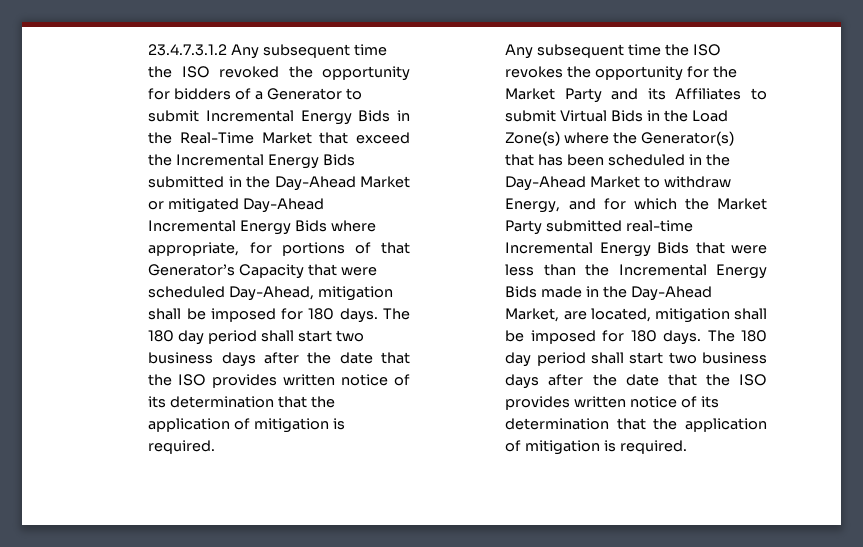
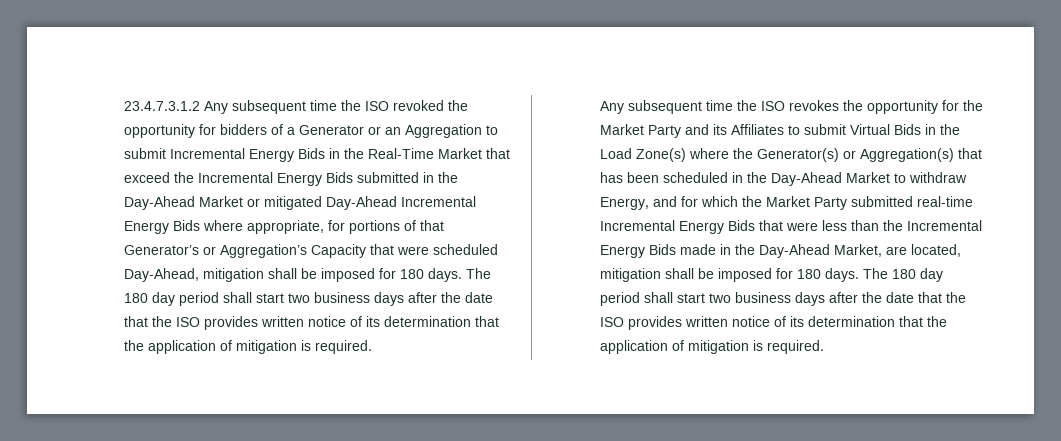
- 23.4.7.3.1.2 Any subsequent time the ISO revoked the opportunity for bidders of a Generator to submit Incremental Energy Bids in the Real-Time Market that exceed the Incremental Energy Bids submitted in the Day-Ahead Market or mitigated Day-Ahead Incremental Energy Bids where appropriate, for portions of that Generator’s Capacity that were scheduled Day-Ahead, mitigation shall be imposed for 180 days.
+ 23.4.7.3.1.2 Any subsequent time the ISO revoked the opportunity for bidders of a Generator or an Aggregation to submit Incremental Energy Bids in the Real-Time Market that exceed the Incremental Energy Bids submitted in the Day-Ahead Market or mitigated Day-Ahead Incremental Energy Bids where appropriate, for portions of that Generator’s or Aggregation’s Capacity that were scheduled Day-Ahead, mitigation shall be imposed for 180 days.
- Any subsequent time the ISO revokes the opportunity for the Market Party and its Affiliates to submit Virtual Bids in the Load Zone(s) where the Generator(s) that has been scheduled in the Day-Ahead Market to withdraw Energy, and for which the Market Party submitted real-time Incremental Energy Bids that were less than the Incremental Energy Bids made in the Day-Ahead Market, are located, mitigation shall be imposed for 180 days.
+ Any subsequent time the ISO revokes the opportunity for the Market Party and its Affiliates to submit Virtual Bids in the Load Zone(s) where the Generator(s) or Aggregation(s) that has been scheduled in the Day-Ahead Market to withdraw Energy, and for which the Market Party submitted real-time Incremental Energy Bids that were less than the Incremental Energy Bids made in the Day-Ahead Market, are located, mitigation shall be imposed for 180 days.

